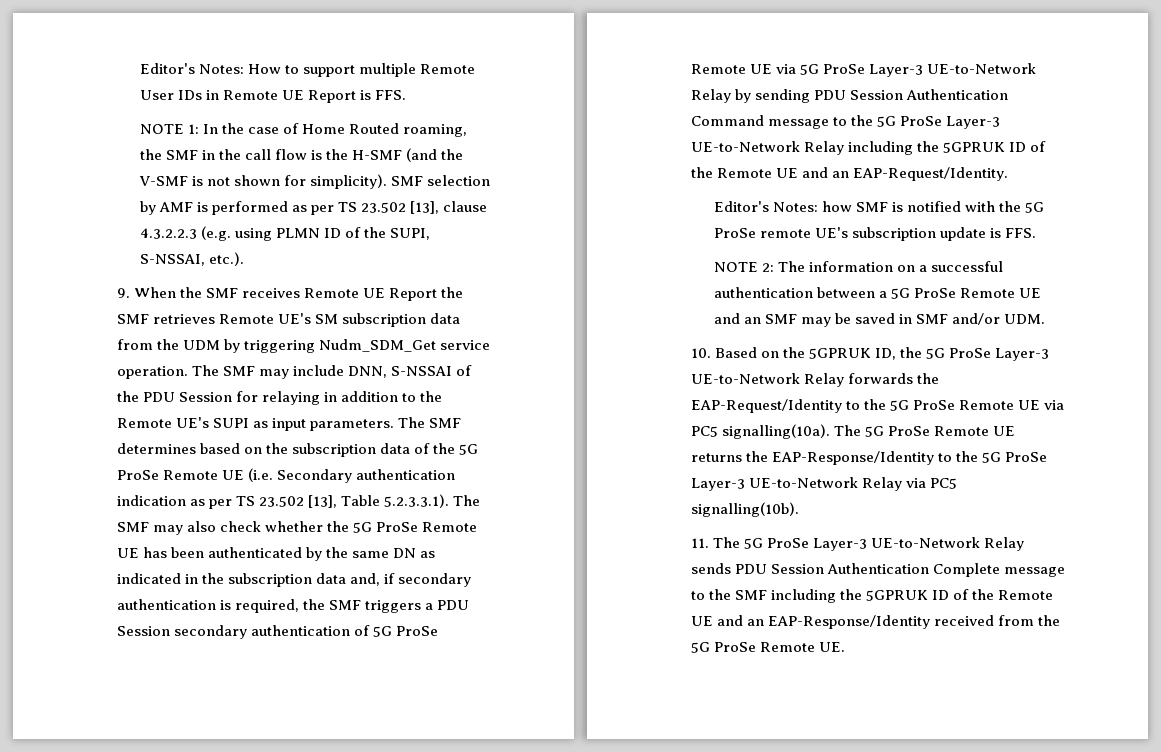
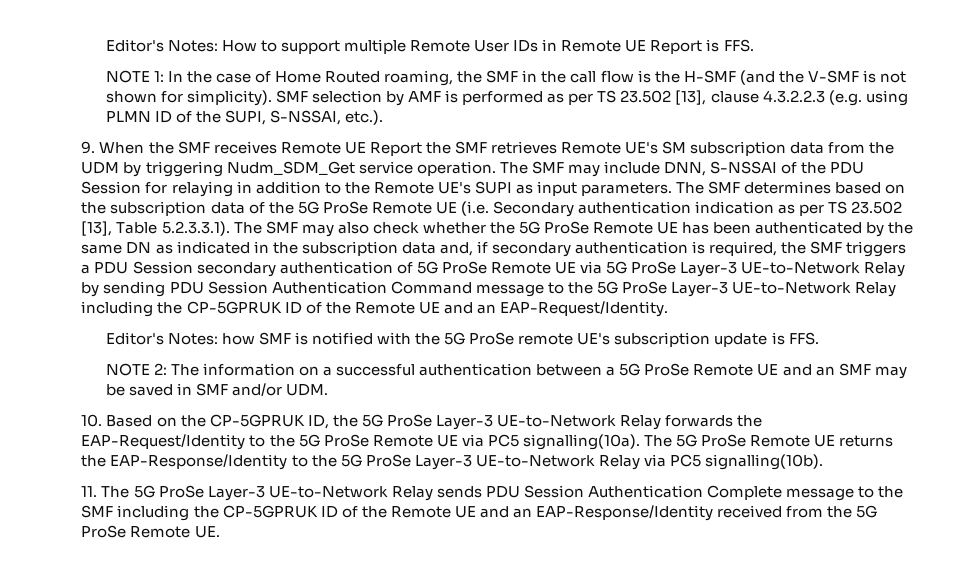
- The SMF determines based on the subscription data of the 5G ProSe Remote UE (i.e. Secondary authentication indication as per TS 23.502 [13], Table 5.2.3.3.1). The SMF may also check whether the 5G ProSe Remote UE has been authenticated by the same DN as indicated in the subscription data and, if secondary authentication is required, the SMF triggers a PDU Session secondary authentication of 5G ProSe Remote UE via 5G ProSe Layer-3 UE-to-Network Relay by sending PDU Session Authentication Command message to the 5G ProSe Layer-3 UE-to-Network Relay including the 5GPRUK ID of the Remote UE and an EAP-Request/Identity.
+ The SMF determines based on the subscription data of the 5G ProSe Remote UE (i.e. Secondary authentication indication as per TS 23.502 [13], Table 5.2.3.3.1). The SMF may also check whether the 5G ProSe Remote UE has been authenticated by the same DN as indicated in the subscription data and, if secondary authentication is required, the SMF triggers a PDU Session secondary authentication of 5G ProSe Remote UE via 5G ProSe Layer-3 UE-to-Network Relay by sending PDU Session Authentication Command message to the 5G ProSe Layer-3 UE-to-Network Relay including the CP-5GPRUK ID of the Remote UE and an EAP-Request/Identity.
- 10. Based on the 5GPRUK ID, the 5G ProSe Layer-3 UE-to-Network Relay forwards the EAP-Request/Identity to the 5G ProSe Remote UE via PC5 signalling(10a).
+ 10. Based on the CP-5GPRUK ID, the 5G ProSe Layer-3 UE-to-Network Relay forwards the EAP-Request/Identity to the 5G ProSe Remote UE via PC5 signalling(10a).
- 11. The 5G ProSe Layer-3 UE-to-Network Relay sends PDU Session Authentication Complete message to the SMF including the 5GPRUK ID of the Remote UE and an EAP-Response/Identity received from the 5G ProSe Remote UE.
+ 11. The 5G ProSe Layer-3 UE-to-Network Relay sends PDU Session Authentication Complete message to the SMF including the CP-5GPRUK ID of the Remote UE and an EAP-Response/Identity received from the 5G ProSe Remote UE.

